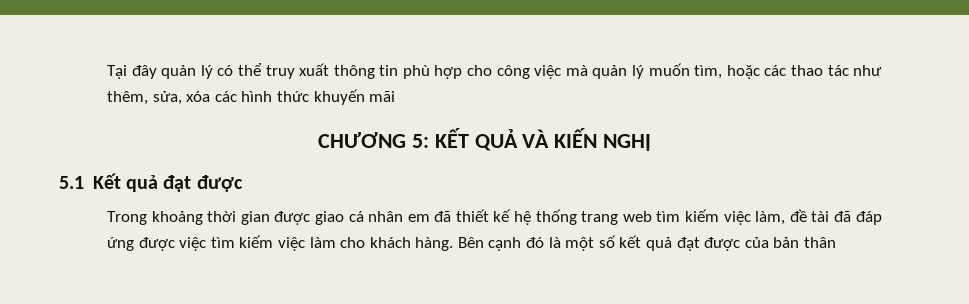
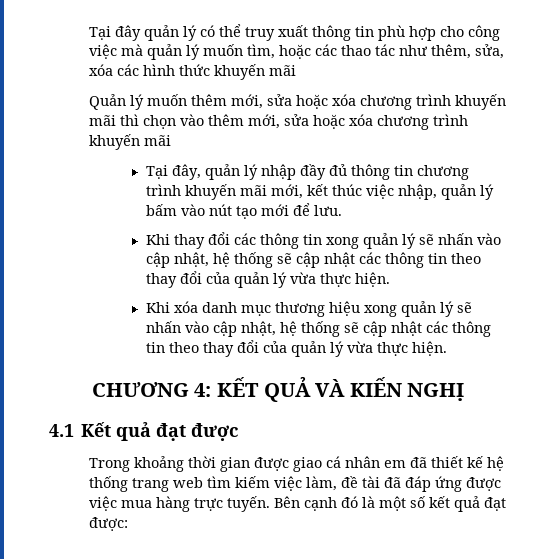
+ Quản lý muốn thêm mới, sửa hoặc xóa chương trình khuyến mãi thì chọn vào thêm mới, sửa hoặc xóa chương trình khuyến mãi
+ Tại đây, quản lý nhập đầy đủ thông tin chương trình khuyến mãi mới, kết thúc việc nhập, quản lý bấm vào nút tạo mới để lưu.
+ Khi thay đổi các thông tin xong quản lý sẽ nhấn vào cập nhật, hệ thống sẽ cập nhật các thông tin theo thay đổi của quản lý vừa thực hiện.
+ Khi xóa danh mục thương hiệu xong quản lý sẽ nhấn vào cập nhật, hệ thống sẽ cập nhật các thông tin theo thay đổi của quản lý vừa thực hiện.
- CHƯƠNG 5: KẾT QUẢ VÀ KIẾN NGHỊ
+ CHƯƠNG 4: KẾT QUẢ VÀ KIẾN NGHỊ
- 5.1 Kết quả đạt được
+ 4.1 Kết quả đạt được
- Trong khoảng thời gian được giao cá nhân em đã thiết kế hệ thống trang web tìm kiếm việc làm, đề tài đã đáp ứng được việc tìm kiếm việc làm cho khách hàng.
+ Trong khoảng thời gian được giao cá nhân em đã thiết kế hệ thống trang web tìm kiếm việc làm, đề tài đã đáp ứng được việc mua hàng trực tuyến.
- Bên cạnh đó là một số kết quả đạt được của bản thân
+ Bên cạnh đó là một số kết quả đạt được:

